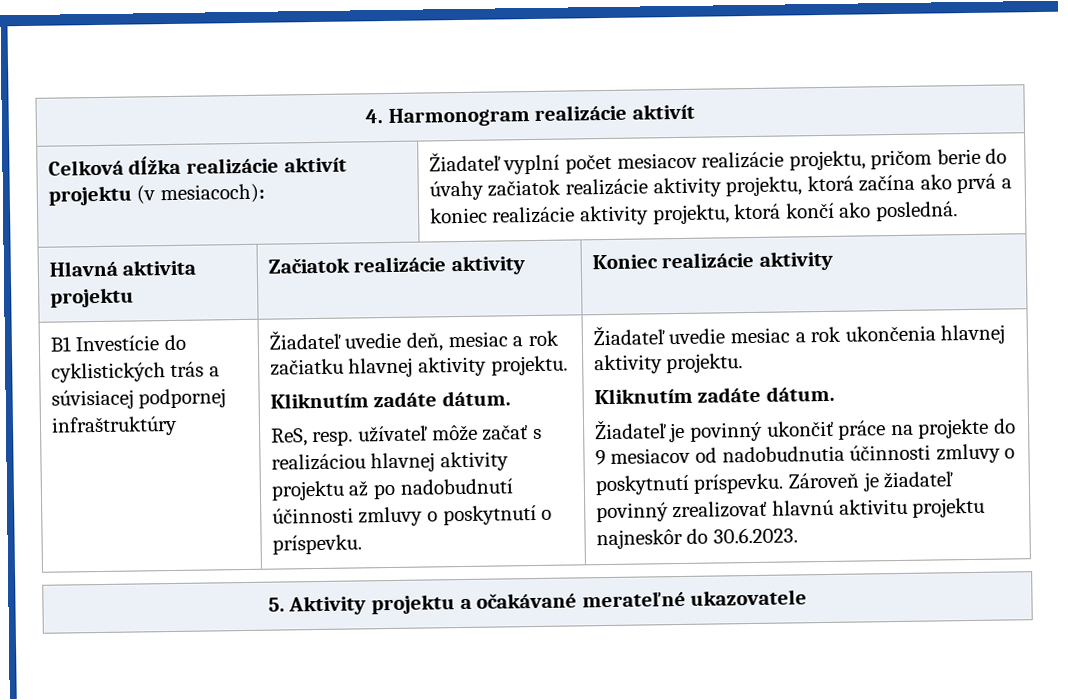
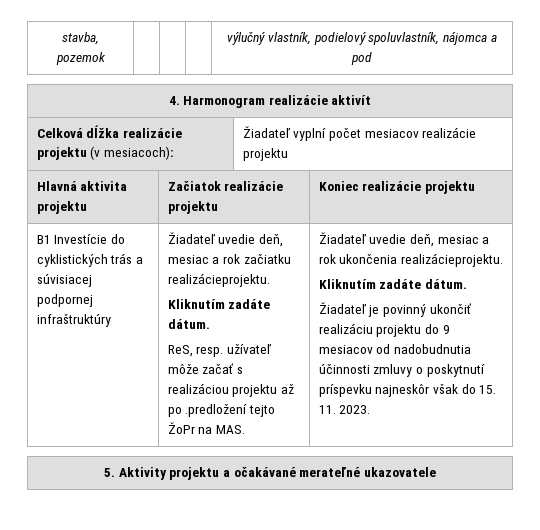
+ stavba, pozemok | | | | výlučný vlastník, podielový spoluvlastník, nájomca a pod
- Celková dĺžka realizácie aktivít projektu (v mesiacoch): | Žiadateľ vyplní počet mesiacov realizácie projektu, pričom berie do úvahy začiatok realizácie aktivity projektu, ktorá začína ako prvá a koniec realizácie aktivity projektu, ktorá končí ako posledná.
+ Celková dĺžka realizácie projektu (v mesiacoch): | Žiadateľ vyplní počet mesiacov realizácie projektu
- Hlavná aktivita projektu | Začiatok realizácie aktivity | Koniec realizácie aktivity
+ Hlavná aktivita projektu | Začiatok realizácie projektu | Koniec realizácie projektu
- Žiadateľ uvedie deň, mesiac a rok začiatku hlavnej aktivity projektu.
+ Žiadateľ uvedie deň, mesiac a rok začiatku realizácieprojektu.
- ReS, resp. užívateľ môže začať s realizáciou hlavnej aktivity projektu až po nadobudnutí účinnosti zmluvy o poskytnutí o príspevku. | Žiadateľ uvedie mesiac a rok ukončenia hlavnej aktivity projektu.
+ ReS, resp. užívateľ môže začať s realizáciou projektu až po .predložení tejto ŽoPr na MAS. | Žiadateľ uvedie deň, mesiac a rok ukončenia realizácieprojektu.
- Žiadateľ je povinný ukončiť práce na projekte do 9 mesiacov od nadobudnutia účinnosti zmluvy o poskytnutí príspevku. Zároveň je žiadateľ povinný zrealizovať hlavnú aktivitu projektu najneskôr do 30.6.2023.
+ Žiadateľ je povinný ukončiť realizáciu projektu do 9 mesiacov od nadobudnutia účinnosti zmluvy o poskytnutí príspevku najneskôr však do 15. 11. 2023.

